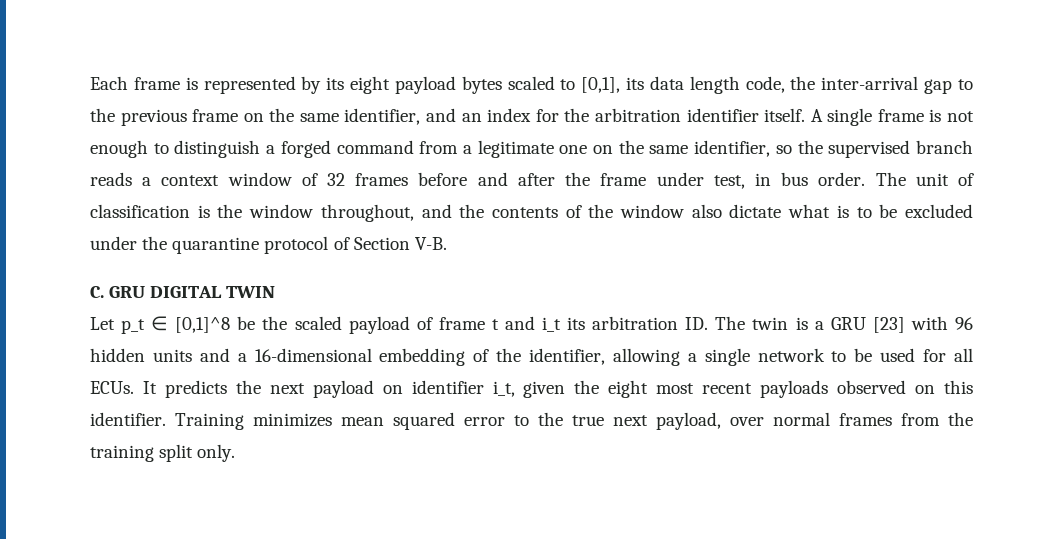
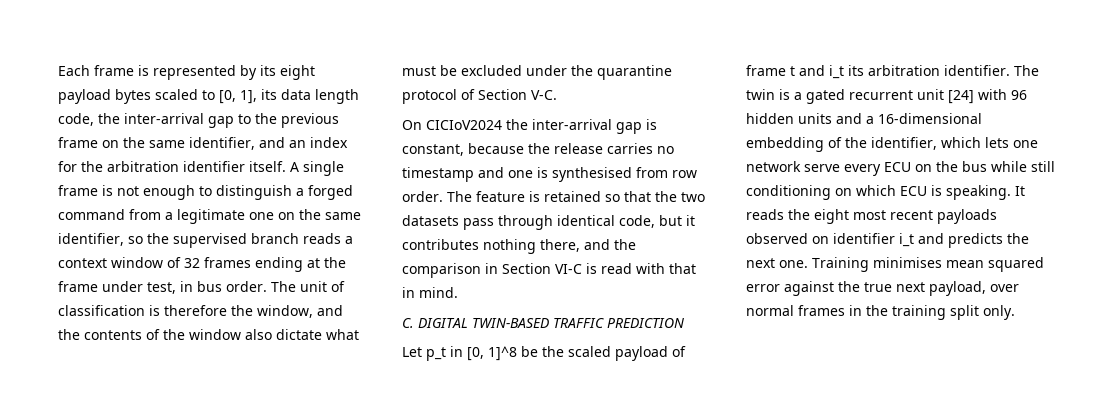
- Each frame is represented by its eight payload bytes scaled to [0,1], its data length code, the inter-arrival gap to the previous frame on the same identifier, and an index for the arbitration identifier itself.
+ Each frame is represented by its eight payload bytes scaled to [0, 1], its data length code, the inter-arrival gap to the previous frame on the same identifier, and an index for the arbitration identifier itself.
- A single frame is not enough to distinguish a forged command from a legitimate one on the same identifier, so the supervised branch reads a context window of 32 frames before and after the frame under test, in bus order.
+ A single frame is not enough to distinguish a forged command from a legitimate one on the same identifier, so the supervised branch reads a context window of 32 frames ending at the frame under test, in bus order.
- The unit of classification is the window throughout, and the contents of the window also dictate what is to be excluded under the quarantine protocol of Section V-B.
- C. GRU DIGITAL TWIN
+ The unit of classification is therefore the window, and the contents of the window also dictate what must be excluded under the quarantine protocol of Section V-C.
+ On CICIoV2024 the inter-arrival gap is constant, because the release carries no timestamp and one is synthesised from row order. The feature is retained so that the two datasets pass through identical code, but it contributes nothing there, and the comparison in Section VI-C is read with that in mind.
+ C. DIGITAL TWIN-BASED TRAFFIC PREDICTION
- Let p_t ∈ [0,1]^8 be the scaled payload of frame t and i_t its arbitration ID. The twin is a GRU [23] with 96 hidden units and a 16-dimensional embedding of the identifier, allowing a single network to be used for all ECUs. It predicts the next payload on identifier i_t, given the eight most recent payloads observed on this identifier. Training minimizes mean squared error to the true next payload, over normal frames from the training split only.
+ Let p_t in [0, 1]^8 be the scaled payload of frame t and i_t its arbitration identifier. The twin is a gated recurrent unit [24] with 96 hidden units and a 16-dimensional embedding of the identifier, which lets one network serve every ECU on the bus while still conditioning on which ECU is speaking. It reads the eight most recent payloads observed on identifier i_t and predicts the next one. Training minimises mean squared error against the true next payload, over normal frames in the training split only.

